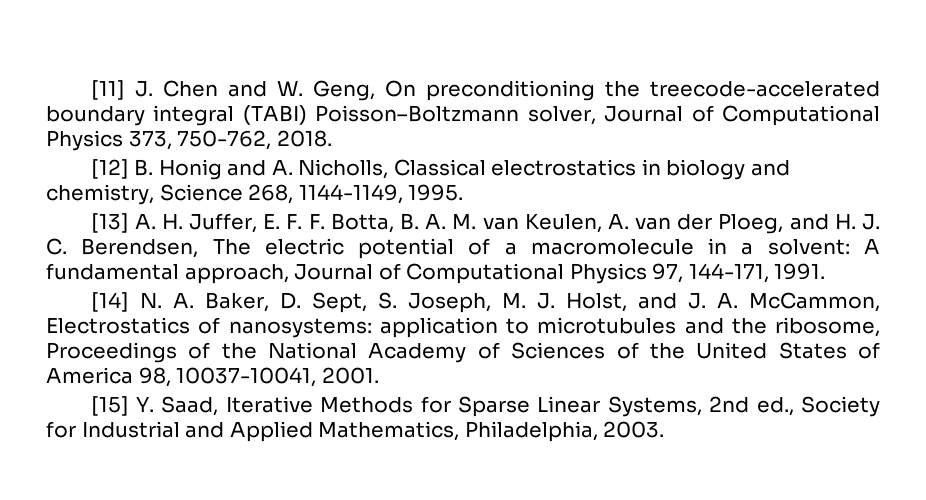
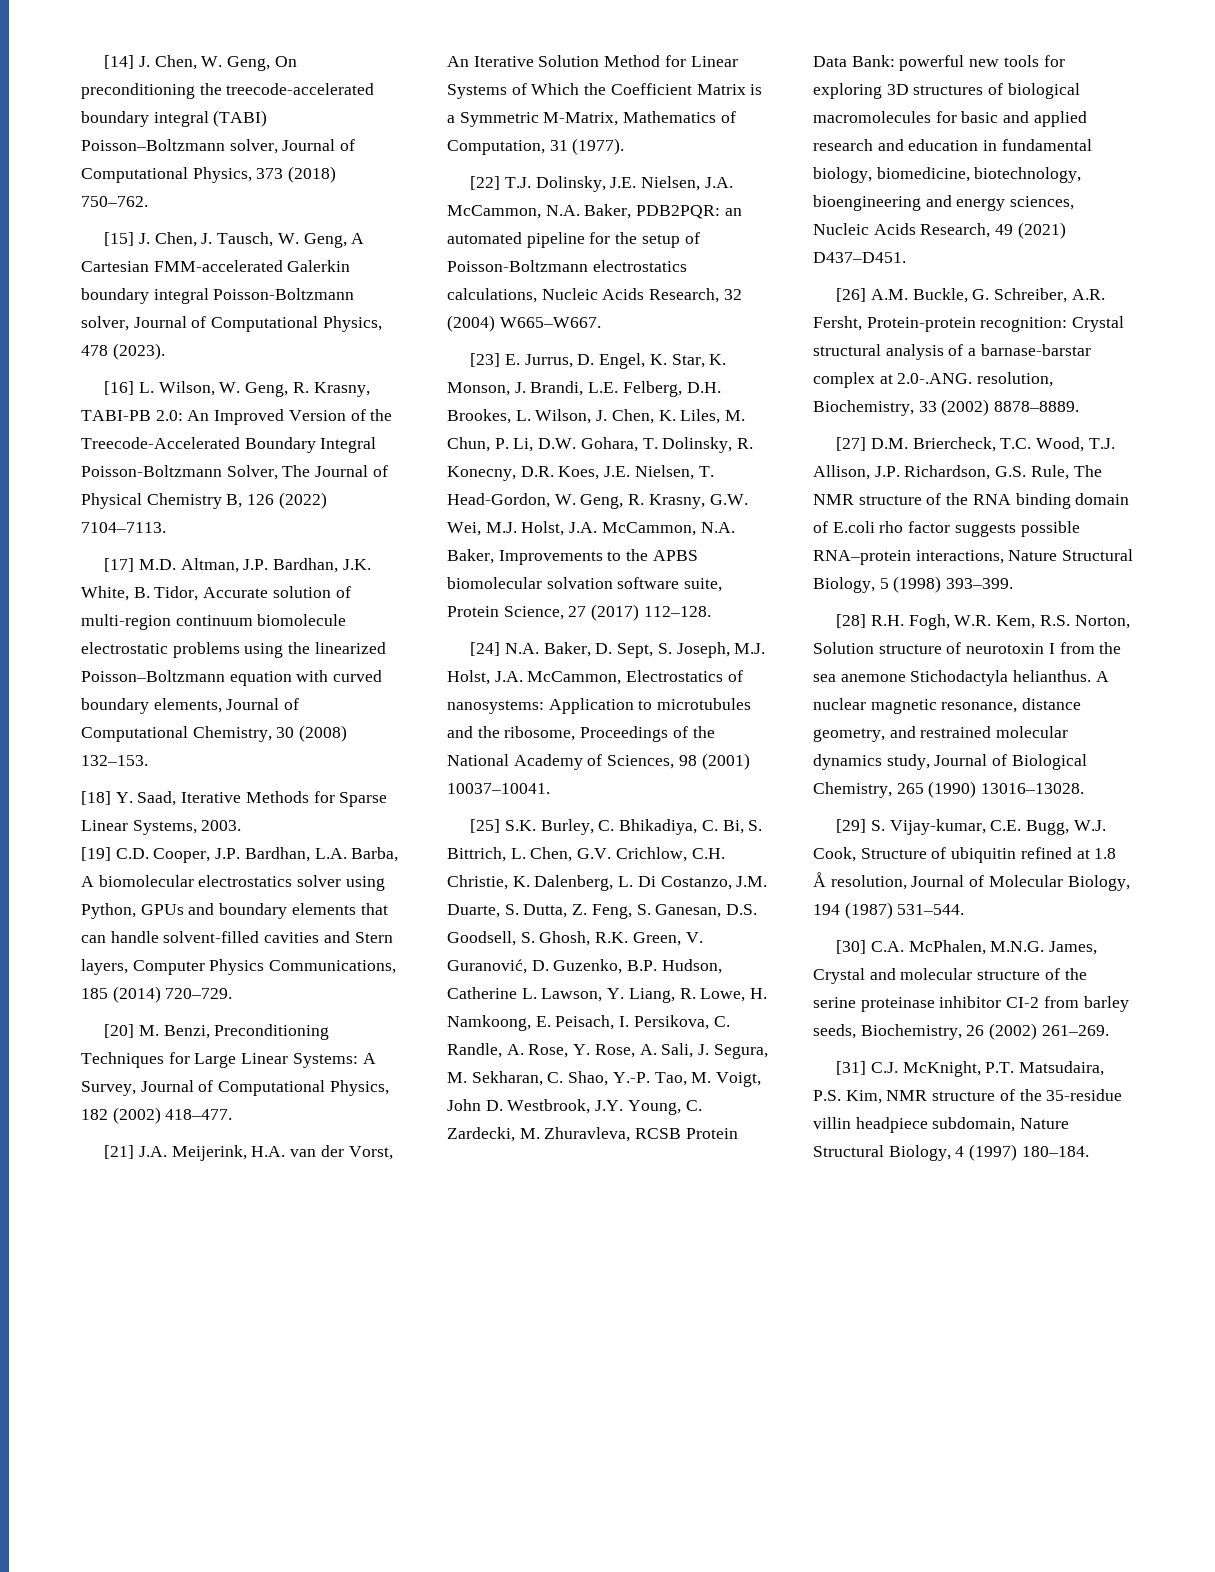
- [11] J. Chen and W. Geng, On preconditioning the treecode-accelerated boundary integral (TABI) Poisson–Boltzmann solver, Journal of Computational Physics 373, 750-762, 2018.
- [12] B. Honig and A. Nicholls, Classical electrostatics in biology and chemistry, Science 268, 1144-1149, 1995.
- [13] A. H. Juffer, E. F. F. Botta, B. A. M. van Keulen, A. van der Ploeg, and H. J. C. Berendsen, The electric potential of a macromolecule in a solvent: A fundamental approach, Journal of Computational Physics 97, 144-171, 1991.
- [14] N. A. Baker, D. Sept, S. Joseph, M. J. Holst, and J. A. McCammon, Electrostatics of nanosystems: application to microtubules and the ribosome, Proceedings of the National Academy of Sciences of the United States of America 98, 10037-10041, 2001.
- [15] Y. Saad, Iterative Methods for Sparse Linear Systems, 2nd ed., Society for Industrial and Applied Mathematics, Philadelphia, 2003.
+ [14] J. Chen, W. Geng, On preconditioning the treecode-accelerated boundary integral (TABI) Poisson–Boltzmann solver, Journal of Computational Physics, 373 (2018) 750–762.
+ [15] J. Chen, J. Tausch, W. Geng, A Cartesian FMM-accelerated Galerkin boundary integral Poisson-Boltzmann solver, Journal of Computational Physics, 478 (2023).
+ [16] L. Wilson, W. Geng, R. Krasny, TABI-PB 2.0: An Improved Version of the Treecode-Accelerated Boundary Integral Poisson-Boltzmann Solver, The Journal of Physical Chemistry B, 126 (2022) 7104–7113.
+ [17] M.D. Altman, J.P. Bardhan, J.K. White, B. Tidor, Accurate solution of multi‐region continuum biomolecule electrostatic problems using the linearized Poisson–Boltzmann equation with curved boundary elements, Journal of Computational Chemistry, 30 (2008) 132–153.
+ [18] Y. Saad, Iterative Methods for Sparse Linear Systems, 2003.
+ [19] C.D. Cooper, J.P. Bardhan, L.A. Barba, A biomolecular electrostatics solver using Python, GPUs and boundary elements that can handle solvent-filled cavities and Stern layers, Computer Physics Communications, 185 (2014) 720–729.
+ [20] M. Benzi, Preconditioning Techniques for Large Linear Systems: A Survey, Journal of Computational Physics, 182 (2002) 418–477.
+ [21] J.A. Meijerink, H.A. van der Vorst, An Iterative Solution Method for Linear Systems of Which the Coefficient Matrix is a Symmetric M-Matrix, Mathematics of Computation, 31 (1977).
+ [22] T.J. Dolinsky, J.E. Nielsen, J.A. McCammon, N.A. Baker, PDB2PQR: an automated pipeline for the setup of Poisson-Boltzmann electrostatics calculations, Nucleic Acids Research, 32 (2004) W665–W667.
+ [23] E. Jurrus, D. Engel, K. Star, K. Monson, J. Brandi, L.E. Felberg, D.H. Brookes, L. Wilson, J. Chen, K. Liles, M. Chun, P. Li, D.W. Gohara, T. Dolinsky, R. Konecny, D.R. Koes, J.E. Nielsen, T. Head‐Gordon, W. Geng, R. Krasny, G.W. Wei, M.J. Holst, J.A. McCammon, N.A. Baker, Improvements to the APBS biomolecular solvation software suite, Protein Science, 27 (2017) 112–128.
+ [24] N.A. Baker, D. Sept, S. Joseph, M.J. Holst, J.A. McCammon, Electrostatics of nanosystems: Application to microtubules and the ribosome, Proceedings of the National Academy of Sciences, 98 (2001) 10037–10041.
+ [25] S.K. Burley, C. Bhikadiya, C. Bi, S. Bittrich, L. Chen, G.V. Crichlow, C.H. Christie, K. Dalenberg, L. Di Costanzo, J.M. Duarte, S. Dutta, Z. Feng, S. Ganesan, D.S. Goodsell, S. Ghosh, R.K. Green, V. Guranović, D. Guzenko, B.P. Hudson, Catherine L. Lawson, Y. Liang, R. Lowe, H. Namkoong, E. Peisach, I. Persikova, C. Randle, A. Rose, Y. Rose, A. Sali, J. Segura, M. Sekharan, C. Shao, Y.-P. Tao, M. Voigt, John D. Westbrook, J.Y. Young, C. Zardecki, M. Zhuravleva, RCSB Protein Data Bank: powerful new tools for exploring 3D structures of biological macromolecules for basic and applied research and education in fundamental biology, biomedicine, biotechnology, bioengineering and energy sciences, Nucleic Acids Research, 49 (2021) D437–D451.
+ [26] A.M. Buckle, G. Schreiber, A.R. Fersht, Protein-protein recognition: Crystal structural analysis of a barnase-barstar complex at 2.0-.ANG. resolution, Biochemistry, 33 (2002) 8878–8889.
+ [27] D.M. Briercheck, T.C. Wood, T.J. Allison, J.P. Richardson, G.S. Rule, The NMR structure of the RNA binding domain of E.coli rho factor suggests possible RNA–protein interactions, Nature Structural Biology, 5 (1998) 393–399.
+ [28] R.H. Fogh, W.R. Kem, R.S. Norton, Solution structure of neurotoxin I from the sea anemone Stichodactyla helianthus. A nuclear magnetic resonance, distance geometry, and restrained molecular dynamics study, Journal of Biological Chemistry, 265 (1990) 13016–13028.
+ [29] S. Vijay-kumar, C.E. Bugg, W.J. Cook, Structure of ubiquitin refined at 1.8 Å resolution, Journal of Molecular Biology, 194 (1987) 531–544.
+ [30] C.A. McPhalen, M.N.G. James, Crystal and molecular structure of the serine proteinase inhibitor CI-2 from barley seeds, Biochemistry, 26 (2002) 261–269.
+ [31] C.J. McKnight, P.T. Matsudaira, P.S. Kim, NMR structure of the 35-residue villin headpiece subdomain, Nature Structural Biology, 4 (1997) 180–184.

